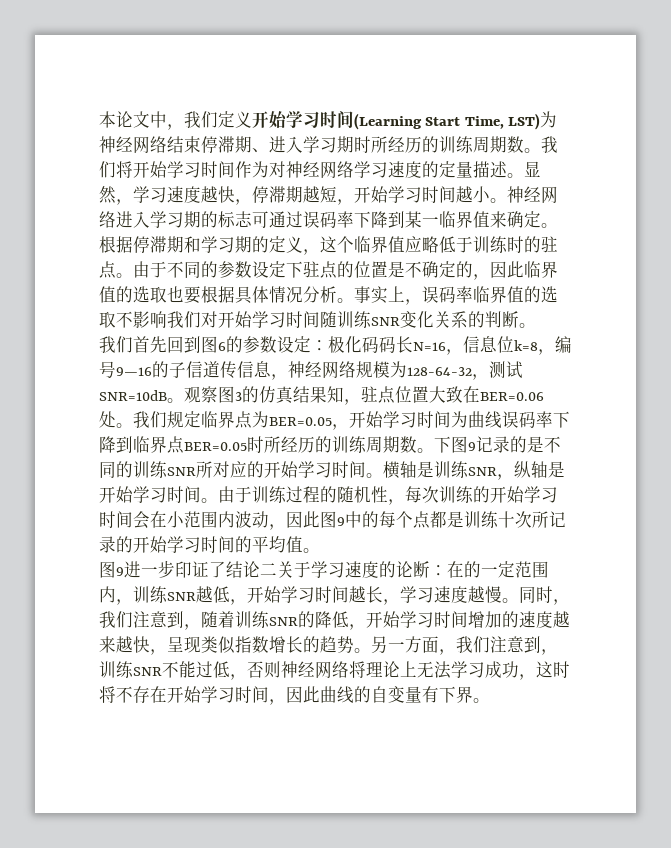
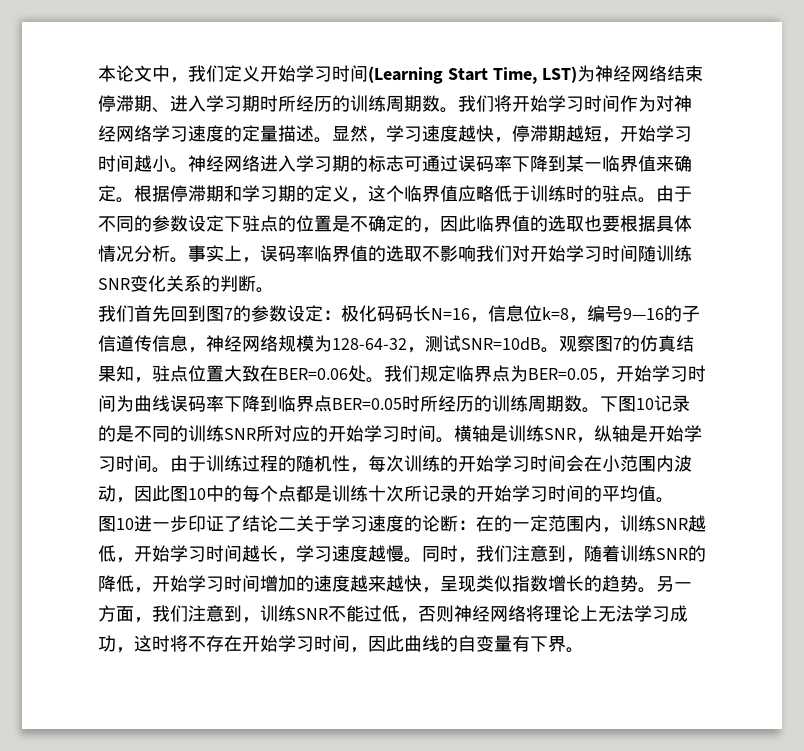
- 我们首先回到图6的参数设定：极化码码长N=16，信息位k=8，编号9—16的子信道传信息，神经网络规模为128-64-32，测试SNR=10dB。
+ 我们首先回到图7的参数设定：极化码码长N=16，信息位k=8，编号9—16的子信道传信息，神经网络规模为128-64-32，测试SNR=10dB。
- 观察图3的仿真结果知，驻点位置大致在BER=0.06处。
+ 观察图7的仿真结果知，驻点位置大致在BER=0.06处。
- 下图9记录的是不同的训练SNR所对应的开始学习时间。
+ 下图10记录的是不同的训练SNR所对应的开始学习时间。
- 由于训练过程的随机性，每次训练的开始学习时间会在小范围内波动，因此图9中的每个点都是训练十次所记录的开始学习时间的平均值。
+ 由于训练过程的随机性，每次训练的开始学习时间会在小范围内波动，因此图10中的每个点都是训练十次所记录的开始学习时间的平均值。
- 图9进一步印证了结论二关于学习速度的论断：在的一定范围内，训练SNR越低，开始学习时间越长，学习速度越慢。
+ 图10进一步印证了结论二关于学习速度的论断：在的一定范围内，训练SNR越低，开始学习时间越长，学习速度越慢。

